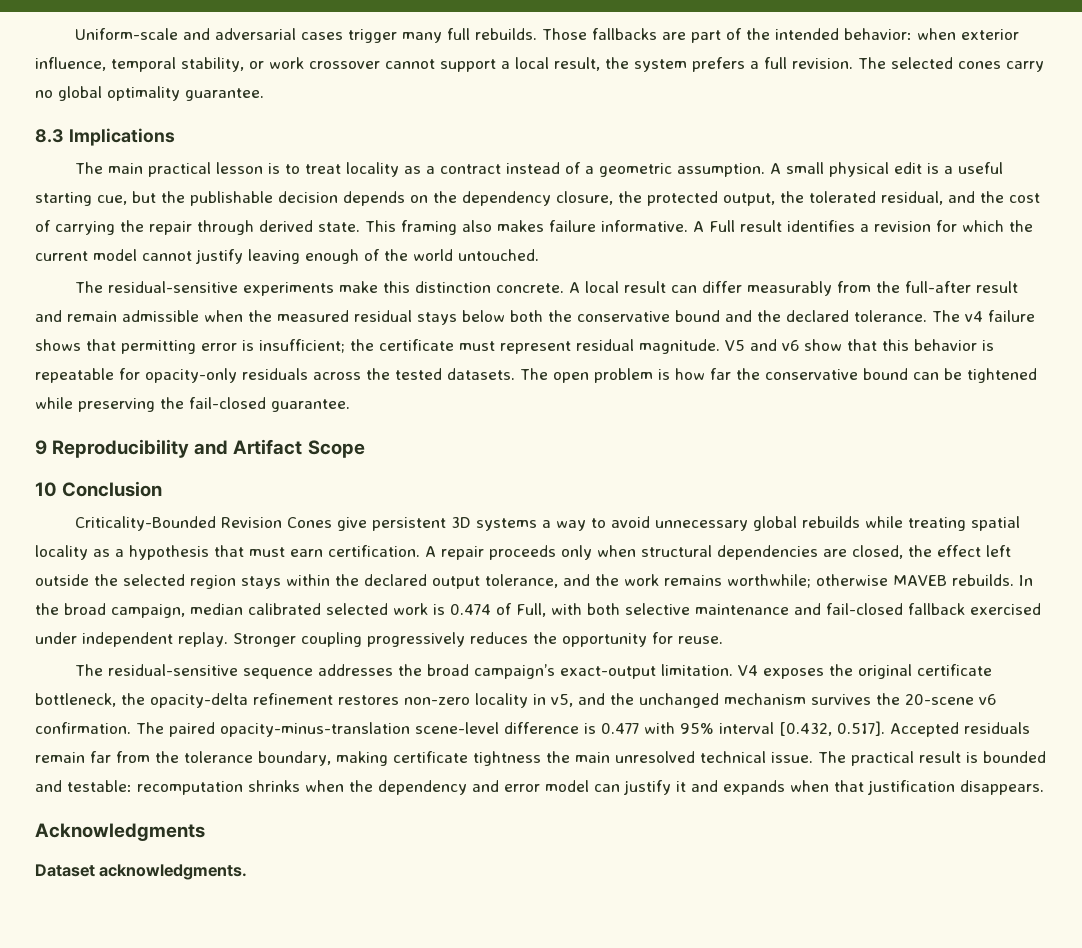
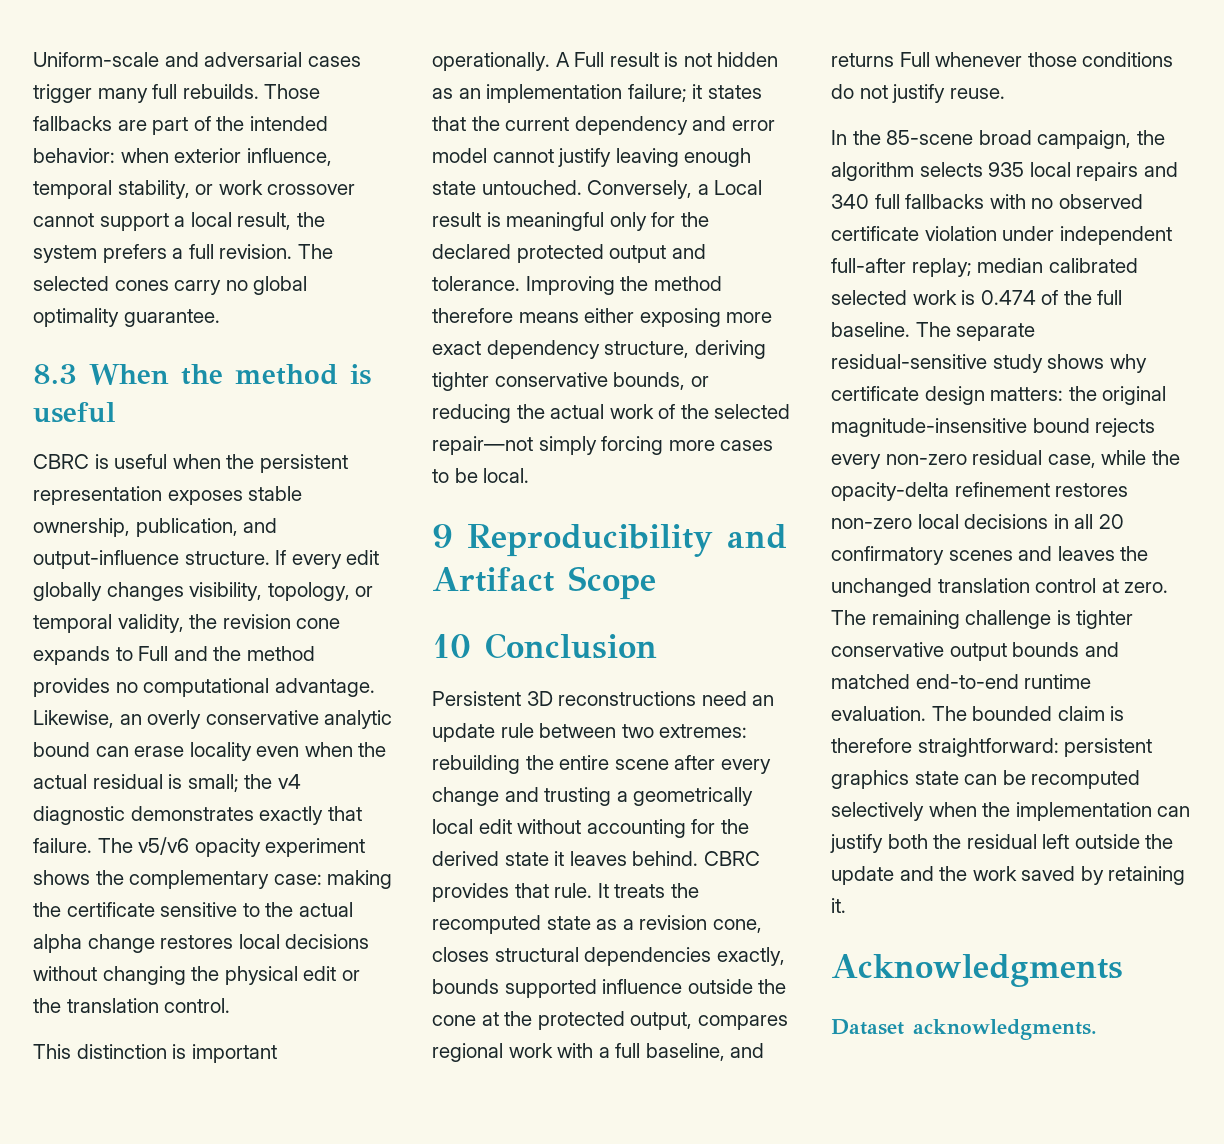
- 8.3 Implications
- The main practical lesson is to treat locality as a contract instead of a geometric assumption. A small physical edit is a useful starting cue, but the publishable decision depends on the dependency closure, the protected output, the tolerated residual, and the cost of carrying the repair through derived state. This framing also makes failure informative. A Full result identifies a revision for which the current model cannot justify leaving enough of the world untouched.
- The residual-sensitive experiments make this distinction concrete. A local result can differ measurably from the full-after result and remain admissible when the measured residual stays below both the conservative bound and the declared tolerance. The v4 failure shows that permitting error is insufficient; the certificate must represent residual magnitude. V5 and v6 show that this behavior is repeatable for opacity-only residuals across the tested datasets. The open problem is how far the conservative bound can be tightened while preserving the fail-closed guarantee.
+ 8.3 When the method is useful
+ CBRC is useful when the persistent representation exposes stable ownership, publication, and output-influence structure. If every edit globally changes visibility, topology, or temporal validity, the revision cone expands to Full and the method provides no computational advantage. Likewise, an overly conservative analytic bound can erase locality even when the actual residual is small; the v4 diagnostic demonstrates exactly that failure. The v5/v6 opacity experiment shows the complementary case: making the certificate sensitive to the actual alpha change restores local decisions without changing the physical edit or the translation control.
+ This distinction is important operationally. A Full result is not hidden as an implementation failure; it states that the current dependency and error model cannot justify leaving enough state untouched. Conversely, a Local result is meaningful only for the declared protected output and tolerance. Improving the method therefore means either exposing more exact dependency structure, deriving tighter conservative bounds, or reducing the actual work of the selected repair—not simply forcing more cases to be local.
- Criticality-Bounded Revision Cones give persistent 3D systems a way to avoid unnecessary global rebuilds while treating spatial locality as a hypothesis that must earn certification. A repair proceeds only when structural dependencies are closed, the effect left outside the selected region stays within the declared output tolerance, and the work remains worthwhile; otherwise MAVEB rebuilds. In the broad campaign, median calibrated selected work is 0.474 of Full, with both selective maintenance and fail-closed fallback exercised under independent replay. Stronger coupling progressively reduces the opportunity for reuse.
- The residual-sensitive sequence addresses the broad campaign’s exact-output limitation. V4 exposes the original certificate bottleneck, the opacity-delta refinement restores non-zero locality in v5, and the unchanged mechanism survives the 20-scene v6 confirmation. The paired opacity-minus-translation scene-level difference is 0.477 with 95% interval [0.432, 0.517]. Accepted residuals remain far from the tolerance boundary, making certificate tightness the main unresolved technical issue. The practical result is bounded and testable: recomputation shrinks when the dependency and error model can justify it and expands when that justification disappears.
+ Persistent 3D reconstructions need an update rule between two extremes: rebuilding the entire scene after every change and trusting a geometrically local edit without accounting for the derived state it leaves behind. CBRC provides that rule. It treats the recomputed state as a revision cone, closes structural dependencies exactly, bounds supported influence outside the cone at the protected output, compares regional work with a full baseline, and returns Full whenever those conditions do not justify reuse.
+ In the 85-scene broad campaign, the algorithm selects 935 local repairs and 340 full fallbacks with no observed certificate violation under independent full-after replay; median calibrated selected work is 0.474 of the full baseline. The separate residual-sensitive study shows why certificate design matters: the original magnitude-insensitive bound rejects every non-zero residual case, while the opacity-delta refinement restores non-zero local decisions in all 20 confirmatory scenes and leaves the unchanged translation control at zero. The remaining challenge is tighter conservative output bounds and matched end-to-end runtime evaluation. The bounded claim is therefore straightforward: persistent graphics state can be recomputed selectively when the implementation can justify both the residual left outside the update and the work saved by retaining it.

